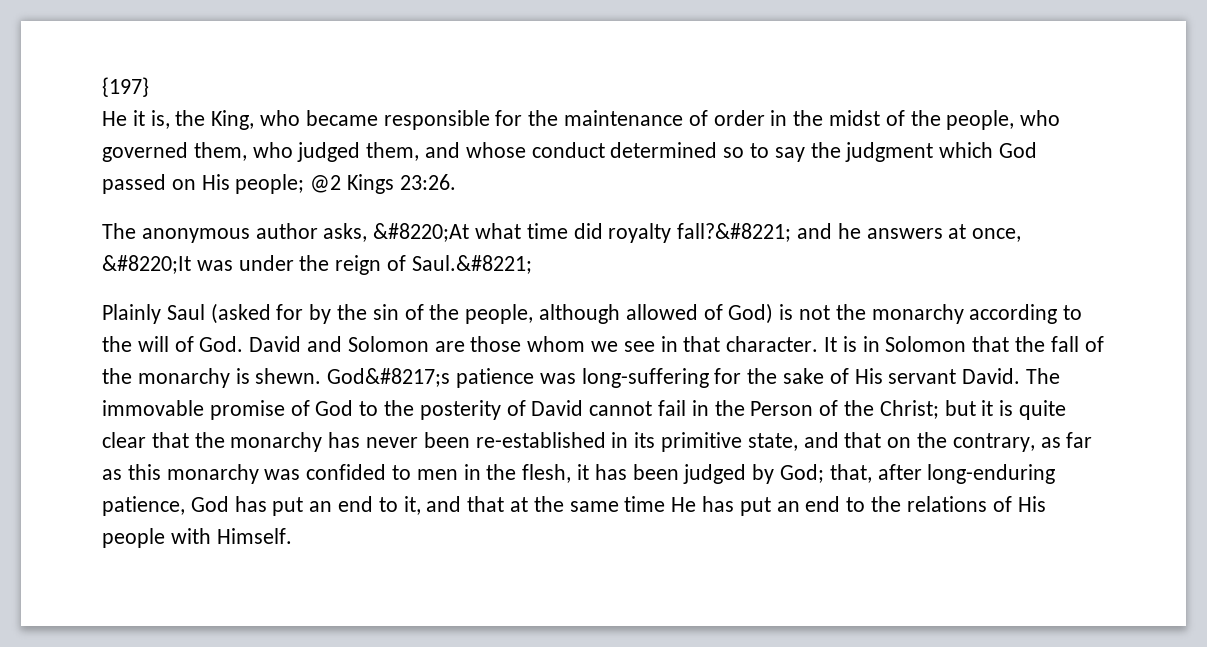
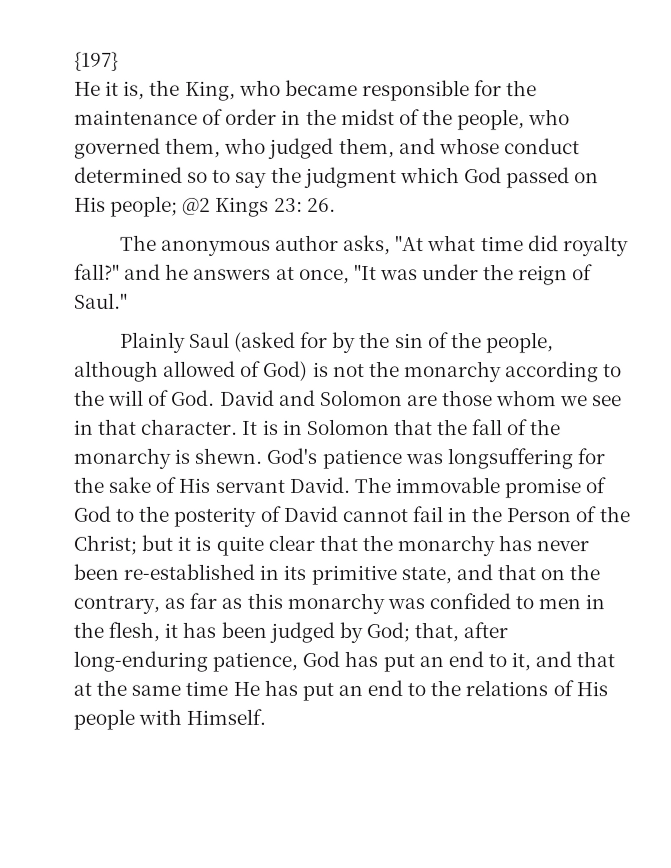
- He it is, the King, who became responsible for the maintenance of order in the midst of the people, who governed them, who judged them, and whose conduct determined so to say the judgment which God passed on His people; @2 Kings 23:26.
+ He it is, the King, who became responsible for the maintenance of order in the midst of the people, who governed them, who judged them, and whose conduct determined so to say the judgment which God passed on His people; @2 Kings 23: 26.
- The anonymous author asks, &#8220;At what time did royalty fall?&#8221; and he answers at once, &#8220;It was under the reign of Saul.&#8221;
+ The anonymous author asks, "At what time did royalty fall?" and he answers at once, "It was under the reign of Saul."
- God&#8217;s patience was long-suffering for the sake of His servant David.
+ God's patience was longsuffering for the sake of His servant David.

